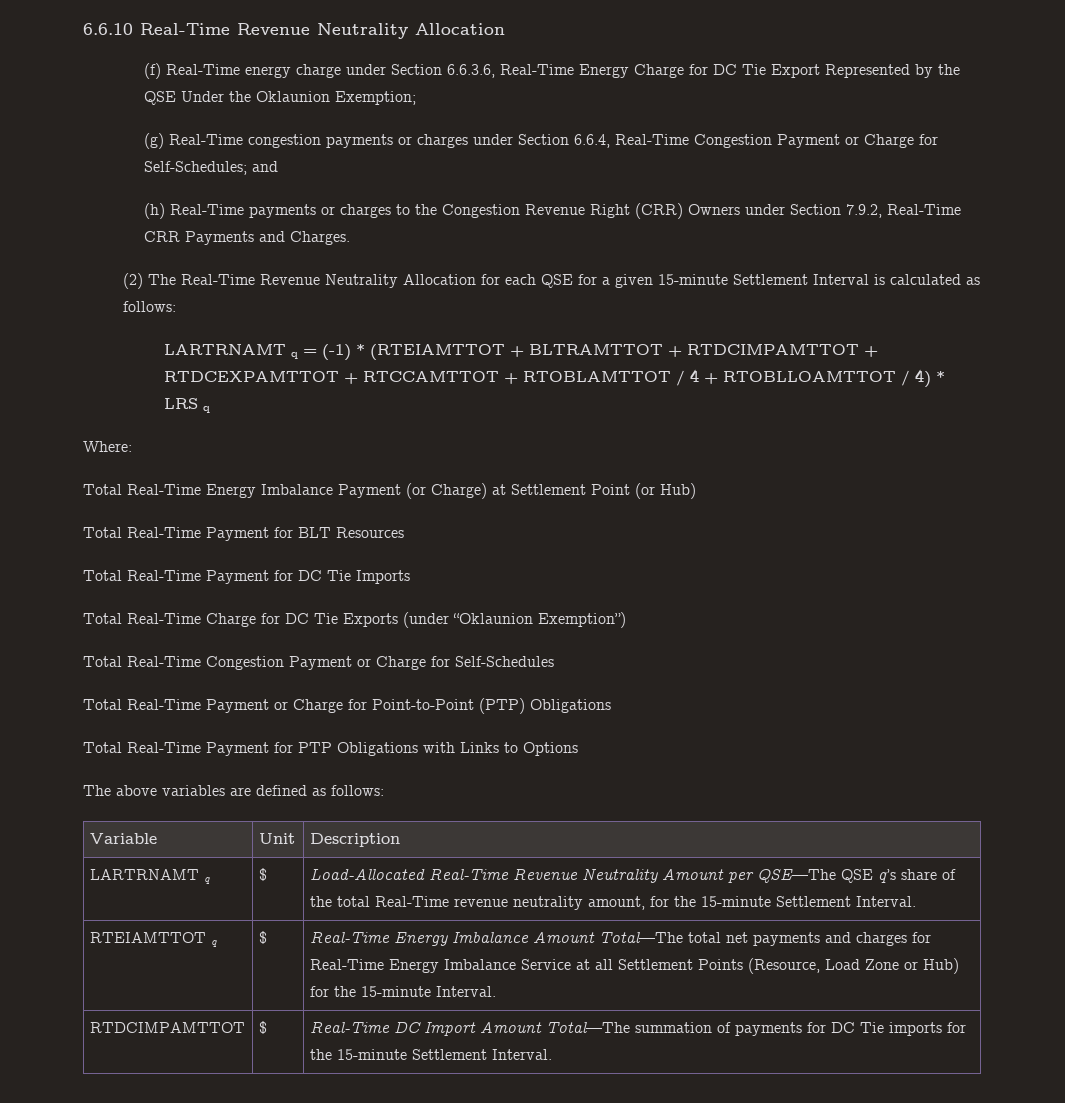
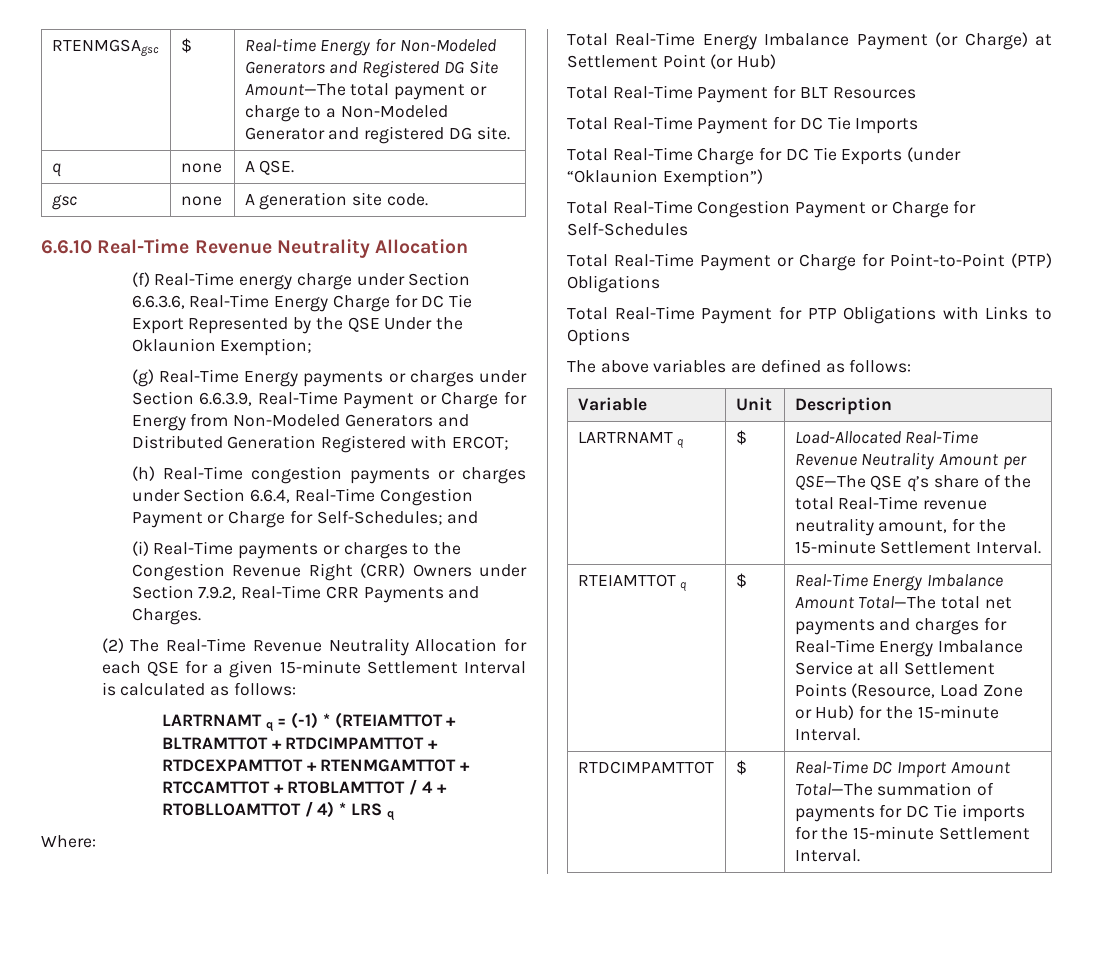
+ RTENMGSAgsc | $ | Real-time Energy for Non-Modeled Generators and Registered DG Site Amount—The total payment or charge to a Non-Modeled Generator and registered DG site.
+ q | none | A QSE.
+ gsc | none | A generation site code.
- (g) Real-Time congestion payments or charges under Section 6.6.4, Real-Time Congestion Payment or Charge for Self-Schedules; and
+ (g) Real-Time Energy payments or charges under Section 6.6.3.9, Real-Time Payment or Charge for Energy from Non-Modeled Generators and Distributed Generation Registered with ERCOT;
+ (h) Real-Time congestion payments or charges under Section 6.6.4, Real-Time Congestion Payment or Charge for Self-Schedules; and
- (h) Real-Time payments or charges to the Congestion Revenue Right (CRR) Owners under Section 7.9.2, Real-Time CRR Payments and Charges.
+ (i) Real-Time payments or charges to the Congestion Revenue Right (CRR) Owners under Section 7.9.2, Real-Time CRR Payments and Charges.
- LARTRNAMT q = (-1) * (RTEIAMTTOT + BLTRAMTTOT + RTDCIMPAMTTOT + RTDCEXPAMTTOT + RTCCAMTTOT + RTOBLAMTTOT / 4 + RTOBLLOAMTTOT / 4) * LRS q
+ LARTRNAMT q = (-1) * (RTEIAMTTOT + BLTRAMTTOT + RTDCIMPAMTTOT + RTDCEXPAMTTOT + RTENMGAMTTOT + RTCCAMTTOT + RTOBLAMTTOT / 4 + RTOBLLOAMTTOT / 4) * LRS q

